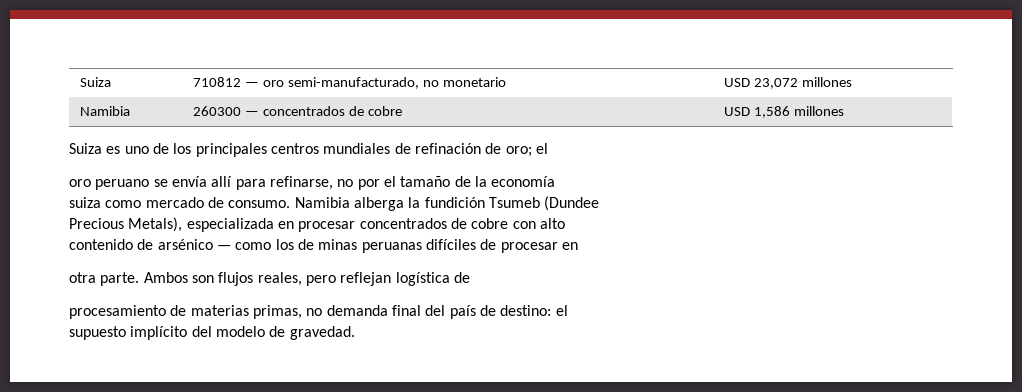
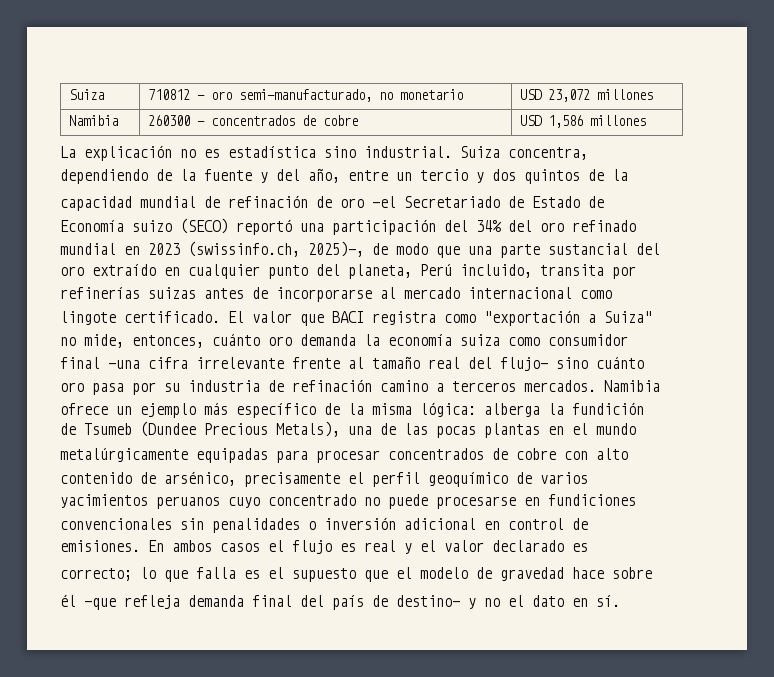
- Suiza es uno de los principales centros mundiales de refinación de oro; el
- oro peruano se envía allí para refinarse, no por el tamaño de la economía
- suiza como mercado de consumo. Namibia alberga la fundición Tsumeb (Dundee
- Precious Metals), especializada en procesar concentrados de cobre con alto
+ La explicación no es estadística sino industrial. Suiza concentra,
+ dependiendo de la fuente y del año, entre un tercio y dos quintos de la
+ capacidad mundial de refinación de oro —el Secretariado de Estado de
+ Economía suizo (SECO) reportó una participación del 34% del oro refinado
+ mundial en 2023 (swissinfo.ch, 2025)—, de modo que una parte sustancial del
+ oro extraído en cualquier punto del planeta, Perú incluido, transita por
+ refinerías suizas antes de incorporarse al mercado internacional como
+ lingote certificado. El valor que BACI registra como "exportación a Suiza"
+ no mide, entonces, cuánto oro demanda la economía suiza como consumidor
+ final —una cifra irrelevante frente al tamaño real del flujo— sino cuánto
+ oro pasa por su industria de refinación camino a terceros mercados. Namibia
+ ofrece un ejemplo más específico de la misma lógica: alberga la fundición
+ de Tsumeb (Dundee Precious Metals), una de las pocas plantas en el mundo
+ metalúrgicamente equipadas para procesar concentrados de cobre con alto
- contenido de arsénico — como los de minas peruanas difíciles de procesar en
- otra parte. Ambos son flujos reales, pero reflejan logística de
- procesamiento de materias primas, no demanda final del país de destino: el
- supuesto implícito del modelo de gravedad.
+ contenido de arsénico, precisamente el perfil geoquímico de varios
+ yacimientos peruanos cuyo concentrado no puede procesarse en fundiciones
+ convencionales sin penalidades o inversión adicional en control de
+ emisiones. En ambos casos el flujo es real y el valor declarado es
+ correcto; lo que falla es el supuesto que el modelo de gravedad hace sobre
+ él —que refleja demanda final del país de destino— y no el dato en sí.

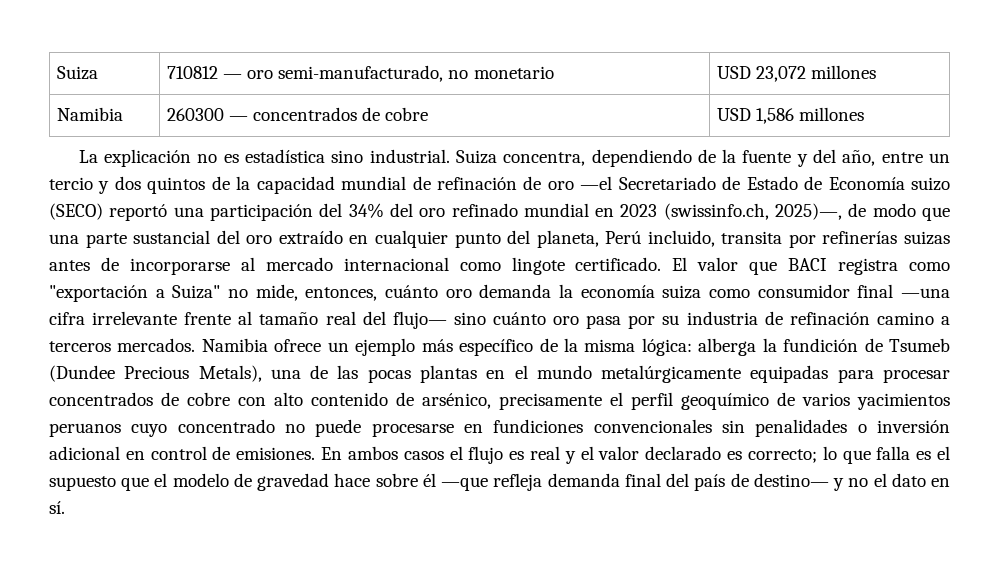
- Suiza concentra,
- dependiendo de la fuente y del año, entre un tercio y dos quintos de la
- capacidad mundial de refinación de oro —el Secretariado de Estado de
- Economía suizo (SECO) reportó una participación del 34% del oro refinado
- mundial en 2023 (swissinfo.ch, 2025)—, de modo que una parte sustancial del
- oro extraído en cualquier punto del planeta, Perú incluido, transita por
- refinerías suizas antes de incorporarse al mercado internacional como
- lingote certificado.
+ Suiza concentra, dependiendo de la fuente y del año, entre un tercio y dos quintos de la capacidad mundial de refinación de oro —el Secretariado de Estado de Economía suizo (SECO) reportó una participación del 34% del oro refinado mundial en 2023 (swissinfo.ch, 2025)—, de modo que una parte sustancial del oro extraído en cualquier punto del planeta, Perú incluido, transita por refinerías suizas antes de incorporarse al mercado internacional como lingote certificado.
- El valor que BACI registra como "exportación a Suiza"
- no mide, entonces, cuánto oro demanda la economía suiza como consumidor
- final —una cifra irrelevante frente al tamaño real del flujo— sino cuánto
- oro pasa por su industria de refinación camino a terceros mercados. Namibia
- ofrece un ejemplo más específico de la misma lógica:
+ El valor que BACI registra como "exportación a Suiza" no mide, entonces, cuánto oro demanda la economía suiza como consumidor final —una cifra irrelevante frente al tamaño real del flujo— sino cuánto oro pasa por su industria de refinación camino a terceros mercados. Namibia ofrece un ejemplo más específico de la misma lógica:
- alberga la fundición
- de Tsumeb (Dundee Precious Metals), una de las pocas plantas en el mundo
- metalúrgicamente equipadas para procesar concentrados de cobre con alto
- contenido de arsénico, precisamente el perfil geoquímico de varios
- yacimientos peruanos cuyo concentrado no puede procesarse en fundiciones
- convencionales sin penalidades o inversión adicional en control de
- emisiones.
+ alberga la fundición de Tsumeb (Dundee Precious Metals), una de las pocas plantas en el mundo metalúrgicamente equipadas para procesar concentrados de cobre con alto contenido de arsénico, precisamente el perfil geoquímico de varios yacimientos peruanos cuyo concentrado no puede procesarse en fundiciones convencionales sin penalidades o inversión adicional en control de emisiones.
- En ambos casos el flujo es real y el valor declarado es
- correcto; lo que falla es el supuesto que el modelo de gravedad hace sobre
- él —que refleja demanda final del país de destino— y no el dato en sí.
+ En ambos casos el flujo es real y el valor declarado es correcto; lo que falla es el supuesto que el modelo de gravedad hace sobre él —que refleja demanda final del país de destino— y no el dato en sí.

